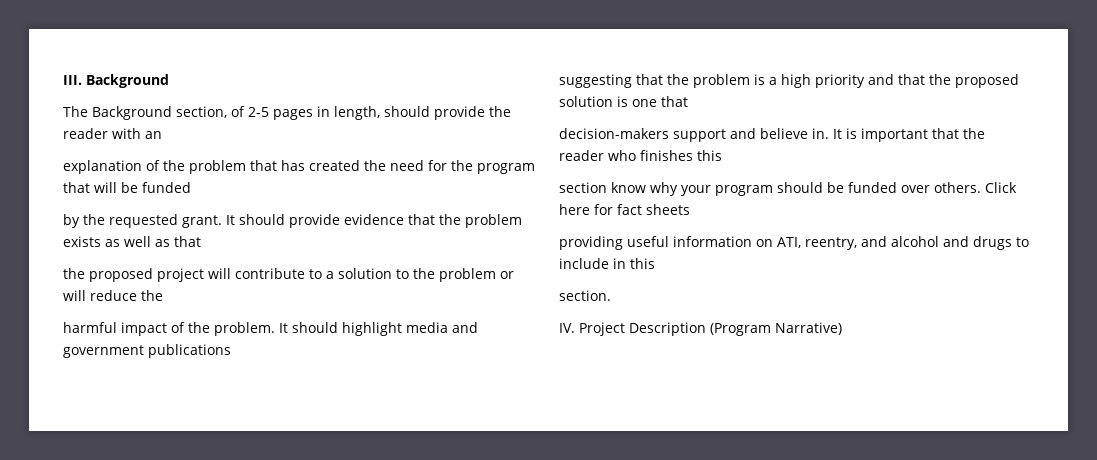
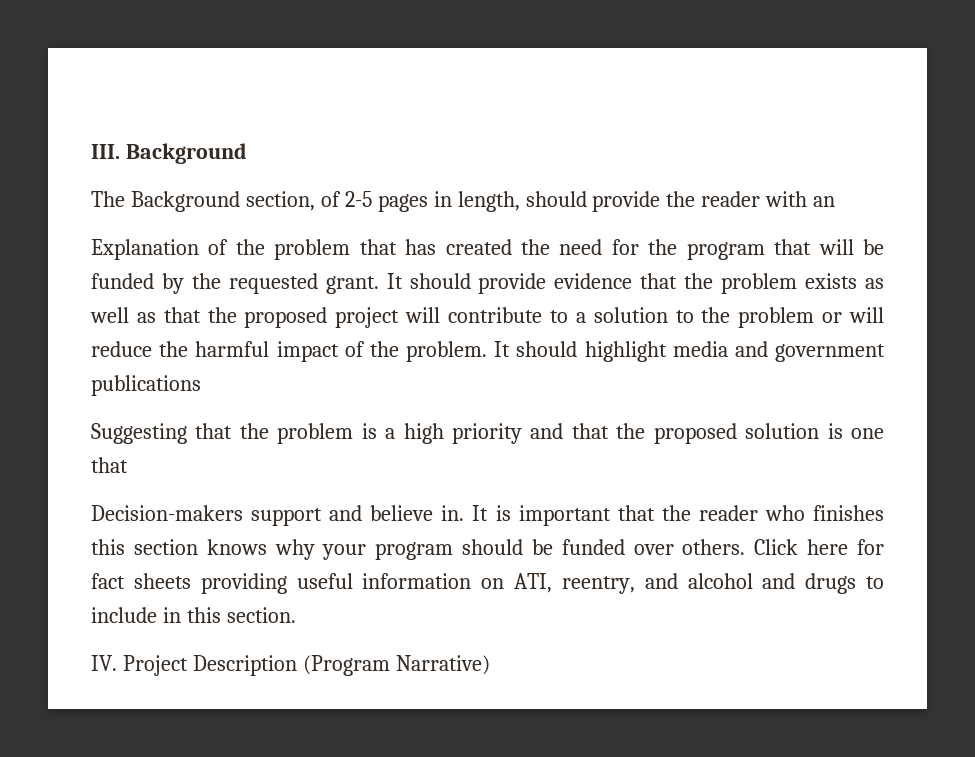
- explanation of the problem that has created the need for the program that will be funded
- by the requested grant.
+ Explanation of the problem that has created the need for the program that will be funded by the requested grant.
- It should provide evidence that the problem exists as well as that
- the proposed project will contribute to a solution to the problem or will reduce the
- harmful impact of the problem.
+ It should provide evidence that the problem exists as well as that the proposed project will contribute to a solution to the problem or will reduce the harmful impact of the problem.
- suggesting that the problem is a high priority and that the proposed solution is one that
+ Suggesting that the problem is a high priority and that the proposed solution is one that
- decision-makers support and believe in.
+ Decision-makers support and believe in.
- It is important that the reader who finishes this
- section know why your program should be funded over others.
+ It is important that the reader who finishes this section knows why your program should be funded over others.
- Click here for fact sheets
- providing useful information on ATI, reentry, and alcohol and drugs to include in this
- section.
+ Click here for fact sheets providing useful information on ATI, reentry, and alcohol and drugs to include in this section.

